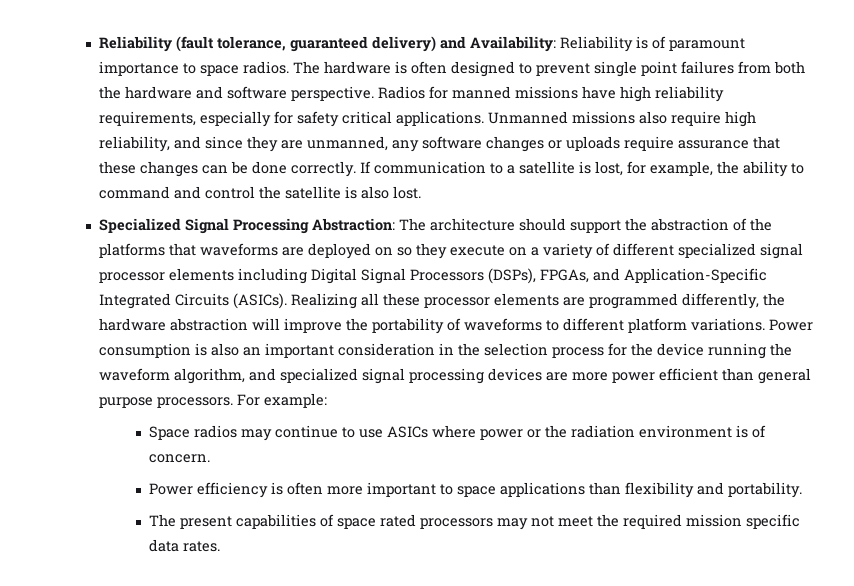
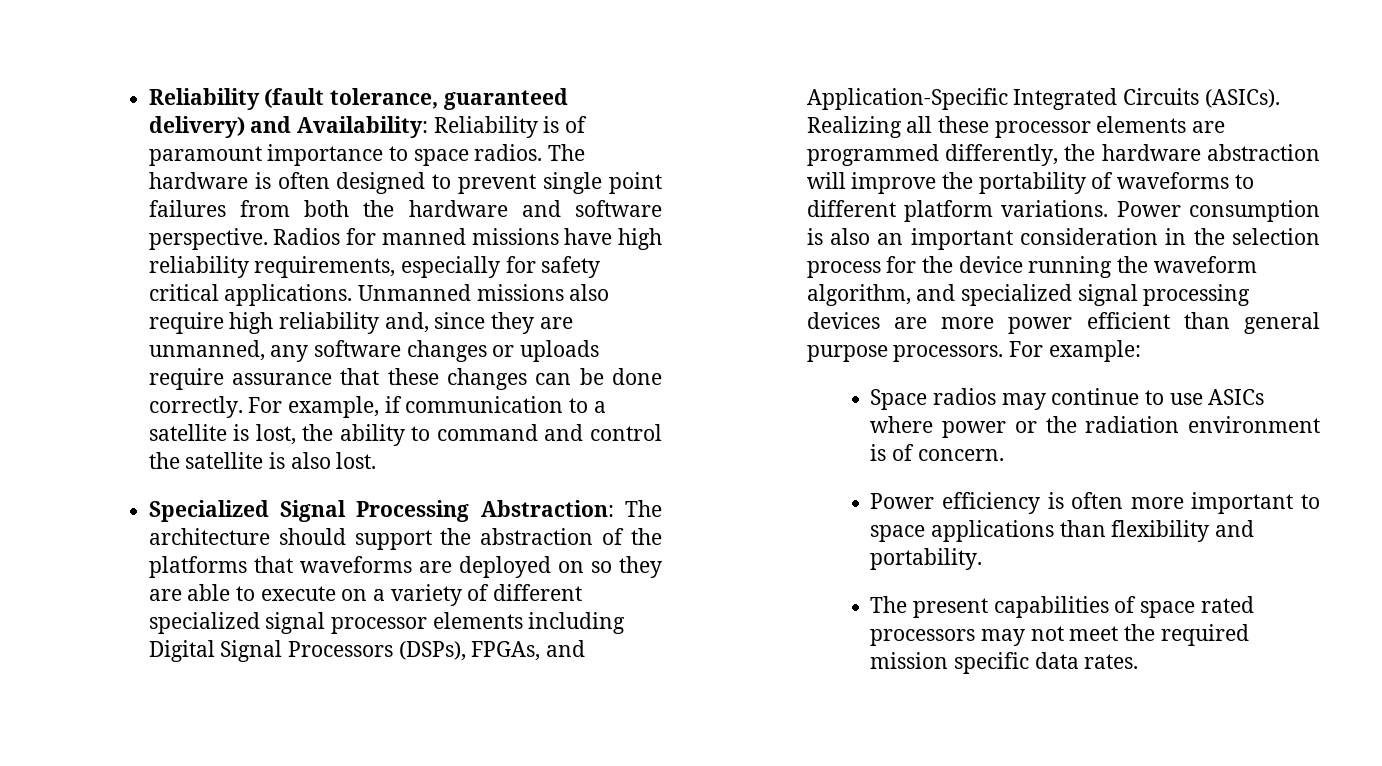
- Unmanned missions also require high reliability, and since they are unmanned, any software changes or uploads require assurance that these changes can be done correctly.
+ Unmanned missions also require high reliability and, since they are unmanned, any software changes or uploads require assurance that these changes can be done correctly.
- If communication to a satellite is lost, for example, the ability to command and control the satellite is also lost.
+ For example, if communication to a satellite is lost, the ability to command and control the satellite is also lost.
- Specialized Signal Processing Abstraction: The architecture should support the abstraction of the platforms that waveforms are deployed on so they execute on a variety of different specialized signal processor elements including Digital Signal Processors (DSPs), FPGAs, and Application-Specific Integrated Circuits (ASICs).
+ Specialized Signal Processing Abstraction: The architecture should support the abstraction of the platforms that waveforms are deployed on so they are able to execute on a variety of different specialized signal processor elements including Digital Signal Processors (DSPs), FPGAs, and Application-Specific Integrated Circuits (ASICs).

